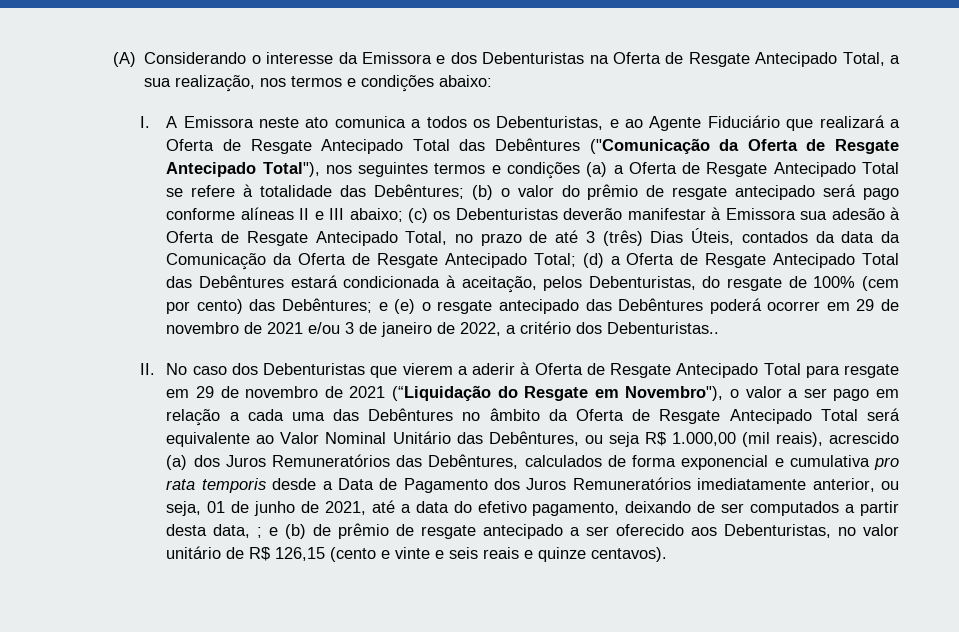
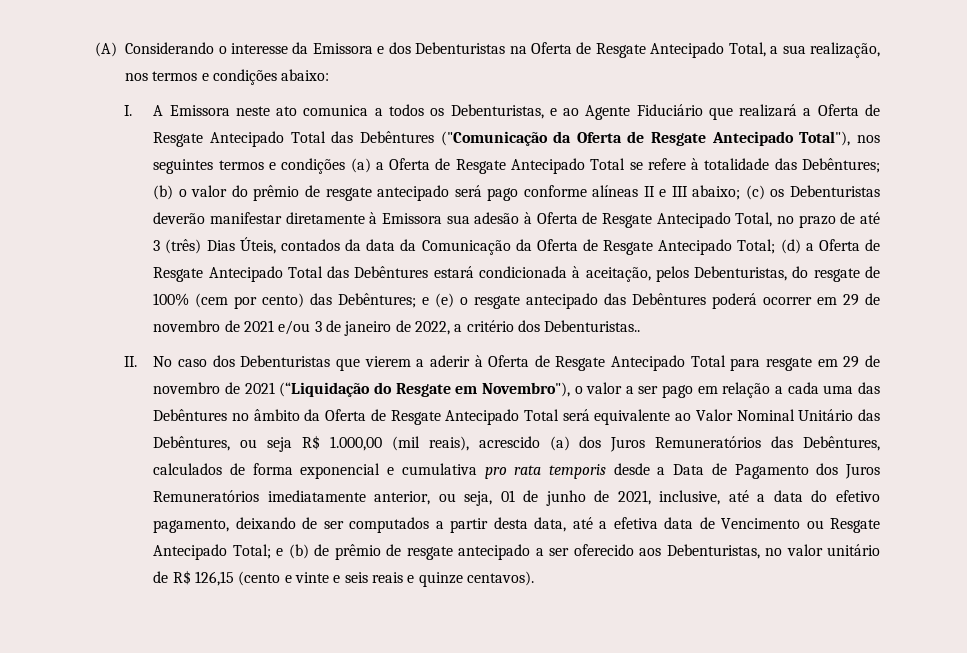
- (c) os Debenturistas deverão manifestar à Emissora sua adesão à Oferta de Resgate Antecipado Total, no prazo de até 3 (três) Dias Úteis, contados da data da Comunicação da Oferta de Resgate Antecipado Total;
+ (c) os Debenturistas deverão manifestar diretamente à Emissora sua adesão à Oferta de Resgate Antecipado Total, no prazo de até 3 (três) Dias Úteis, contados da data da Comunicação da Oferta de Resgate Antecipado Total;
- II. No caso dos Debenturistas que vierem a aderir à Oferta de Resgate Antecipado Total para resgate em 29 de novembro de 2021 (“Liquidação do Resgate em Novembro"), o valor a ser pago em relação a cada uma das Debêntures no âmbito da Oferta de Resgate Antecipado Total será equivalente ao Valor Nominal Unitário das Debêntures, ou seja R$ 1.000,00 (mil reais), acrescido (a) dos Juros Remuneratórios das Debêntures, calculados de forma exponencial e cumulativa pro rata temporis desde a Data de Pagamento dos Juros Remuneratórios imediatamente anterior, ou seja, 01 de junho de 2021, até a data do efetivo pagamento, deixando de ser computados a partir desta data, ;
+ II. No caso dos Debenturistas que vierem a aderir à Oferta de Resgate Antecipado Total para resgate em 29 de novembro de 2021 (“Liquidação do Resgate em Novembro"), o valor a ser pago em relação a cada uma das Debêntures no âmbito da Oferta de Resgate Antecipado Total será equivalente ao Valor Nominal Unitário das Debêntures, ou seja R$ 1.000,00 (mil reais), acrescido (a) dos Juros Remuneratórios das Debêntures, calculados de forma exponencial e cumulativa pro rata temporis desde a Data de Pagamento dos Juros Remuneratórios imediatamente anterior, ou seja, 01 de junho de 2021, inclusive, até a data do efetivo pagamento, deixando de ser computados a partir desta data, até a efetiva data de Vencimento ou Resgate Antecipado Total;

